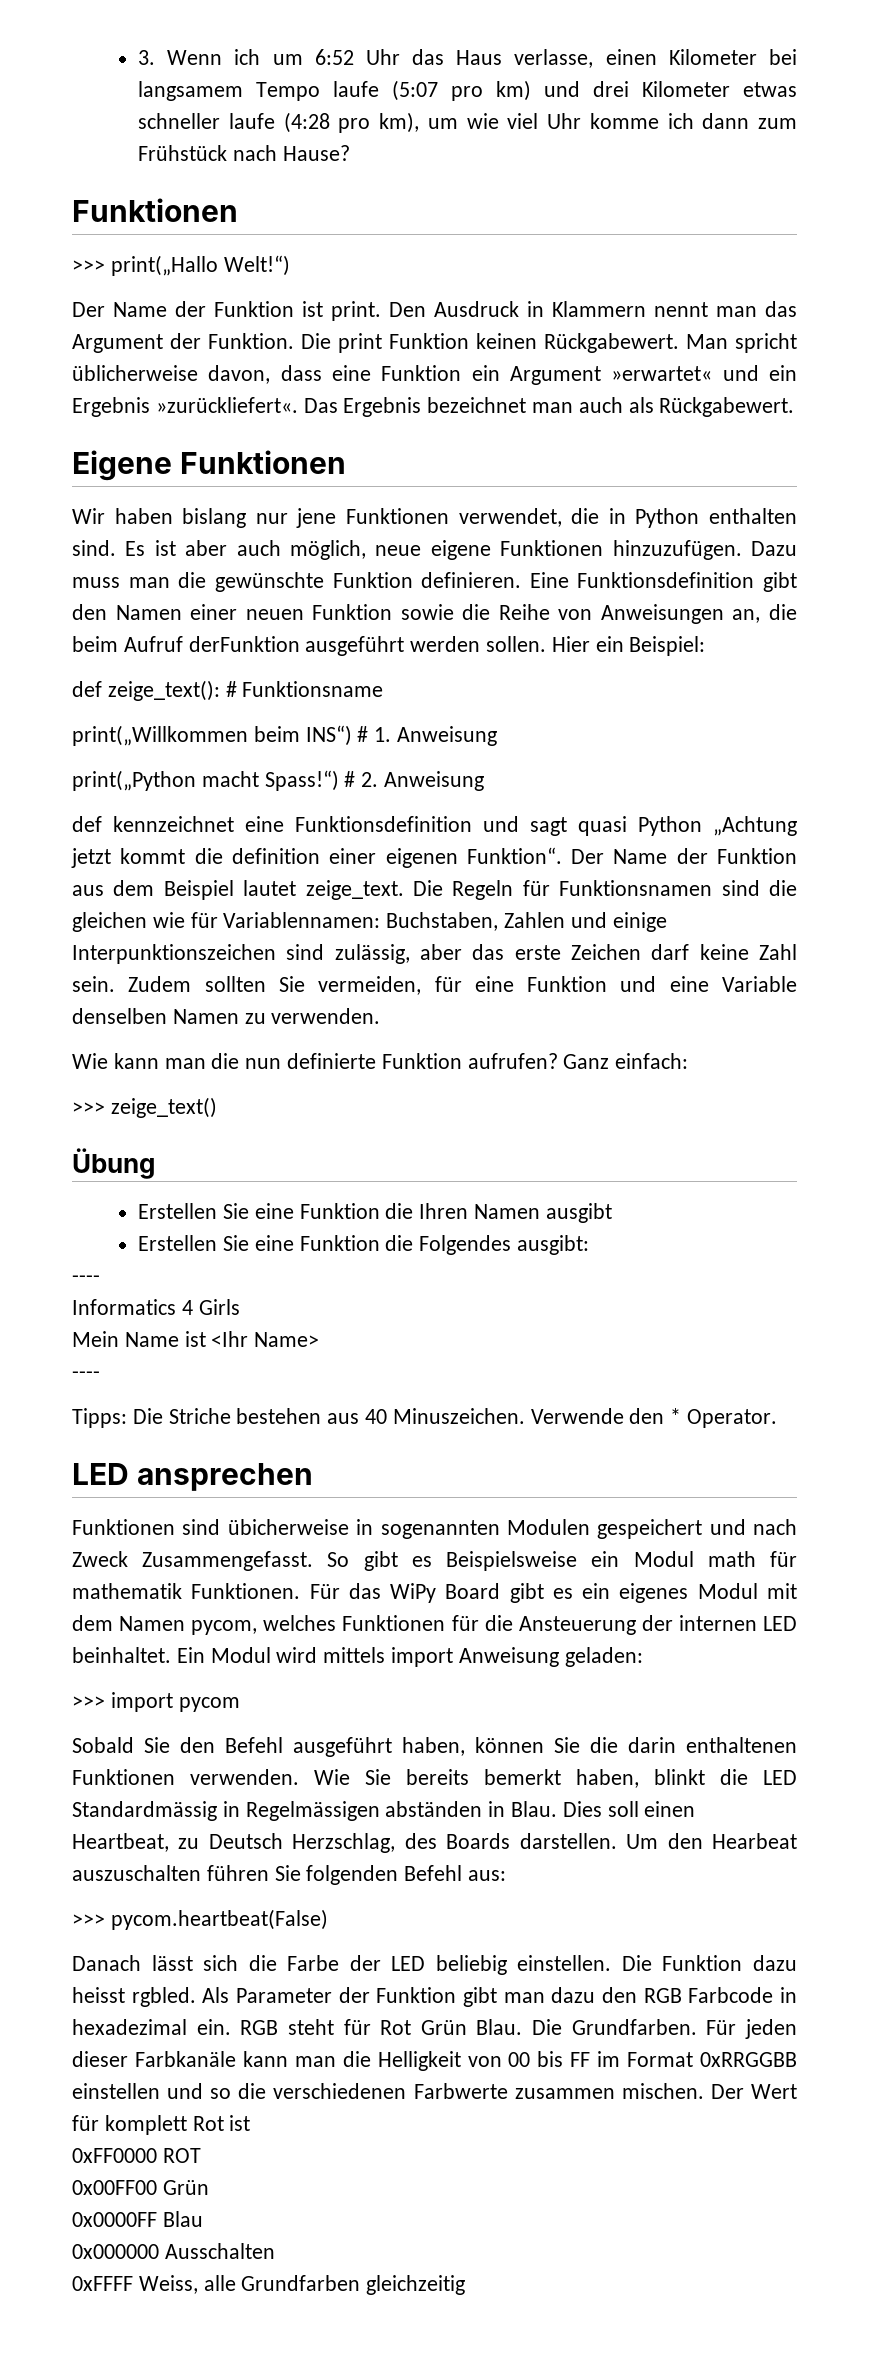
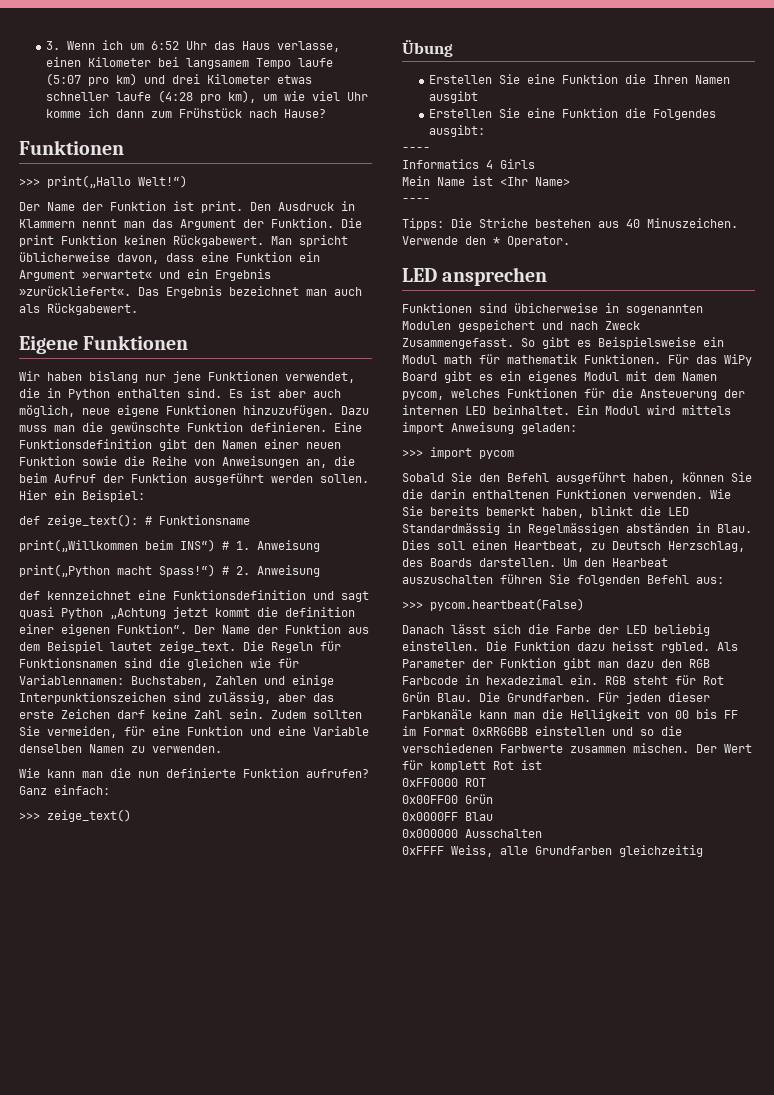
- Eine Funktionsdefinition gibt den Namen einer neuen Funktion sowie die Reihe von Anweisungen an, die beim Aufruf derFunktion ausgeführt werden sollen.
+ Eine Funktionsdefinition gibt den Namen einer neuen Funktion sowie die Reihe von Anweisungen an, die beim Aufruf der Funktion ausgeführt werden sollen.

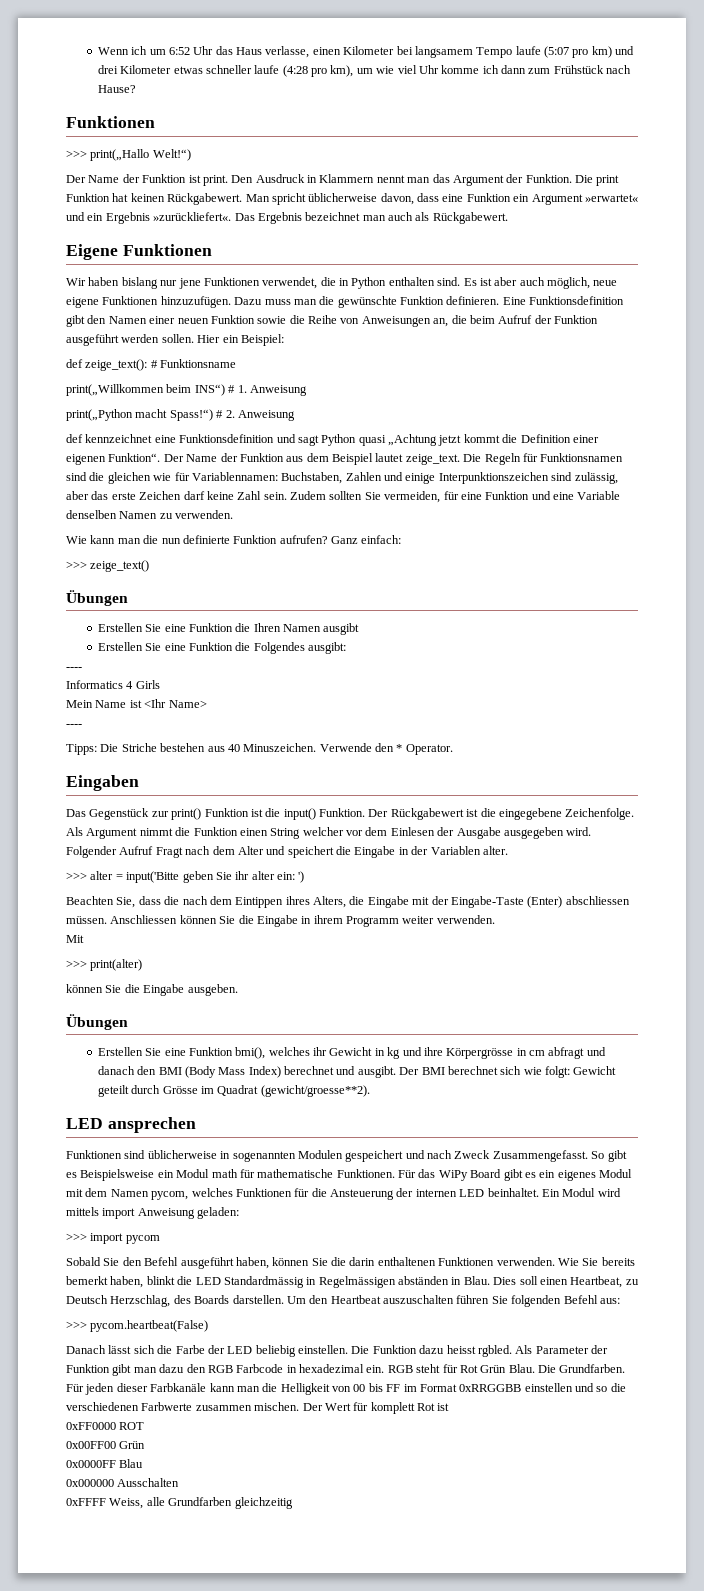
- 3. Wenn ich um 6:52 Uhr das Haus verlasse, einen Kilometer bei langsamem Tempo laufe (5:07 pro km) und drei Kilometer etwas schneller laufe (4:28 pro km), um wie viel Uhr komme ich dann zum Frühstück nach Hause?
+ Wenn ich um 6:52 Uhr das Haus verlasse, einen Kilometer bei langsamem Tempo laufe (5:07 pro km) und drei Kilometer etwas schneller laufe (4:28 pro km), um wie viel Uhr komme ich dann zum Frühstück nach Hause?
- Die print Funktion keinen Rückgabewert.
+ Die print Funktion hat keinen Rückgabewert.
- def kennzeichnet eine Funktionsdefinition und sagt quasi Python „Achtung jetzt kommt die definition einer eigenen Funktion“.
+ def kennzeichnet eine Funktionsdefinition und sagt Python quasi „Achtung jetzt kommt die Definition einer eigenen Funktion“.
  >>> zeige_text()
- Übung
+ Übungen
+ Eingaben
+ Das Gegenstück zur print() Funktion ist die input() Funktion. Der Rückgabewert ist die eingegebene Zeichenfolge. Als Argument nimmt die Funktion einen String welcher vor dem Einlesen der Ausgabe ausgegeben wird. Folgender Aufruf Fragt nach dem Alter und speichert die Eingabe in der Variablen alter.
+ >>> alter = input('Bitte geben Sie ihr alter ein: ')
+ Beachten Sie, dass die nach dem Eintippen ihres Alters, die Eingabe mit der Eingabe-Taste (Enter) abschliessen müssen. Anschliessen können Sie die Eingabe in ihrem Programm weiter verwenden.
+ Mit
+ >>> print(alter)
+ können Sie die Eingabe ausgeben.
+ Übungen
+ Erstellen Sie eine Funktion bmi(), welches ihr Gewicht in kg und ihre Körpergrösse in cm abfragt und danach den BMI (Body Mass Index) berechnet und ausgibt. Der BMI berechnet sich wie folgt: Gewicht geteilt durch Grösse im Quadrat (gewicht/groesse**2).
- Funktionen sind übicherweise in sogenannten Modulen gespeichert und nach Zweck Zusammengefasst.
+ Funktionen sind üblicherweise in sogenannten Modulen gespeichert und nach Zweck Zusammengefasst.
- So gibt es Beispielsweise ein Modul math für mathematik Funktionen.
+ So gibt es Beispielsweise ein Modul math für mathematische Funktionen.
- Um den Hearbeat auszuschalten führen Sie folgenden Befehl aus:
+ Um den Heartbeat auszuschalten führen Sie folgenden Befehl aus:

